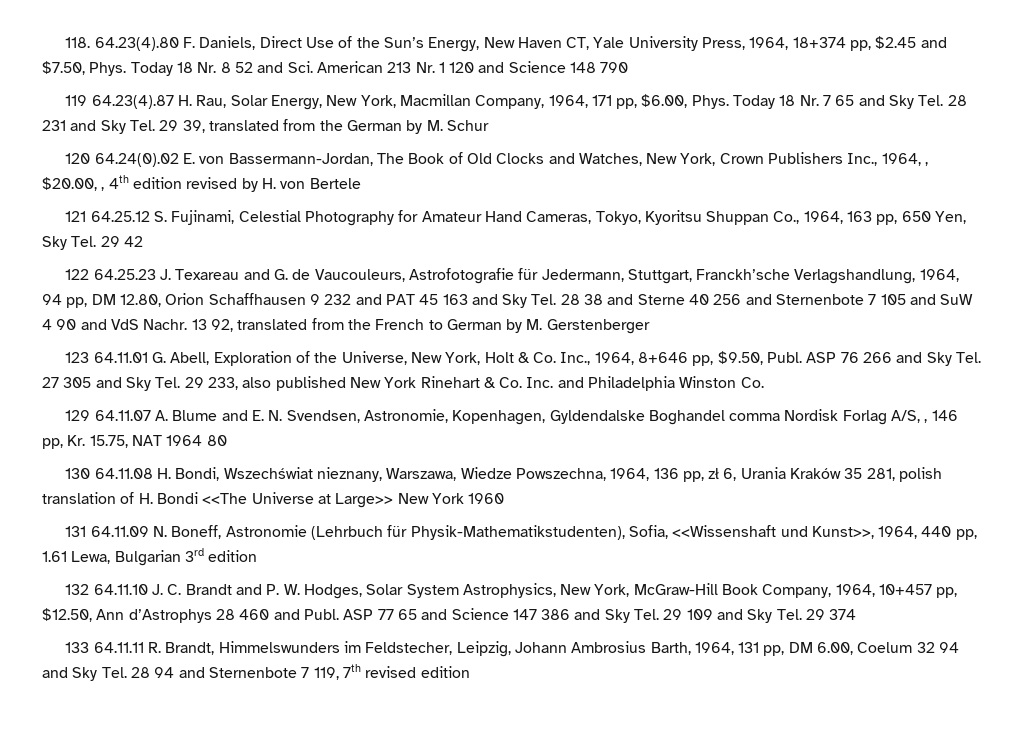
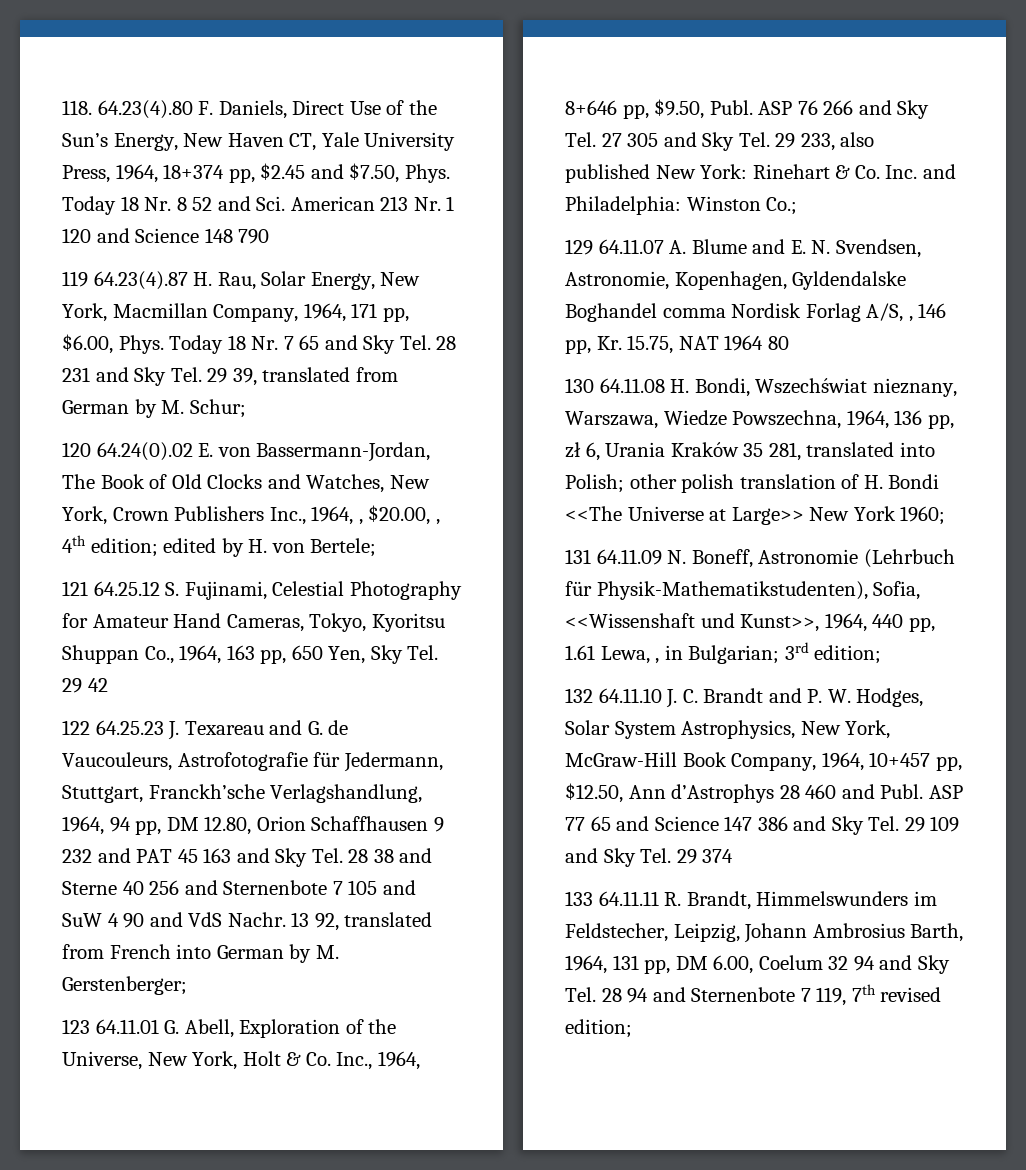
- Today 18 Nr. 7 65 and Sky Tel. 28 231 and Sky Tel. 29 39, translated from the German by M. Schur
+ Today 18 Nr. 7 65 and Sky Tel. 28 231 and Sky Tel. 29 39, translated from German by M. Schur;
- 120 64.24(0).02 E. von Bassermann-Jordan, The Book of Old Clocks and Watches, New York, Crown Publishers Inc., 1964, , $20.00, , 4th edition revised by H. von Bertele
+ 120 64.24(0).02 E. von Bassermann-Jordan, The Book of Old Clocks and Watches, New York, Crown Publishers Inc., 1964, , $20.00, , 4th edition; edited by H. von Bertele;
- 13 92, translated from the French to German by M. Gerstenberger
+ 13 92, translated from French into German by M. Gerstenberger;
- ASP 76 266 and Sky Tel. 27 305 and Sky Tel. 29 233, also published New York Rinehart & Co. Inc. and Philadelphia Winston Co.
+ ASP 76 266 and Sky Tel. 27 305 and Sky Tel. 29 233, also published New York: Rinehart & Co. Inc. and Philadelphia: Winston Co.;
- 130 64.11.08 H. Bondi, Wszechświat nieznany, Warszawa, Wiedze Powszechna, 1964, 136 pp, zł 6, Urania Kraków 35 281, polish translation of H. Bondi <<The Universe at Large>> New York 1960
+ 130 64.11.08 H. Bondi, Wszechświat nieznany, Warszawa, Wiedze Powszechna, 1964, 136 pp, zł 6, Urania Kraków 35 281, translated into Polish; other polish translation of H. Bondi <<The Universe at Large>> New York 1960;
- 131 64.11.09 N. Boneff, Astronomie (Lehrbuch für Physik-Mathematikstudenten), Sofia, <<Wissenshaft und Kunst>>, 1964, 440 pp, 1.61 Lewa, Bulgarian 3rd edition
+ 131 64.11.09 N. Boneff, Astronomie (Lehrbuch für Physik-Mathematikstudenten), Sofia, <<Wissenshaft und Kunst>>, 1964, 440 pp, 1.61 Lewa, , in Bulgarian; 3rd edition;
- 133 64.11.11 R. Brandt, Himmelswunders im Feldstecher, Leipzig, Johann Ambrosius Barth, 1964, 131 pp, DM 6.00, Coelum 32 94 and Sky Tel. 28 94 and Sternenbote 7 119, 7th revised edition
+ 133 64.11.11 R. Brandt, Himmelswunders im Feldstecher, Leipzig, Johann Ambrosius Barth, 1964, 131 pp, DM 6.00, Coelum 32 94 and Sky Tel. 28 94 and Sternenbote 7 119, 7th revised edition;

